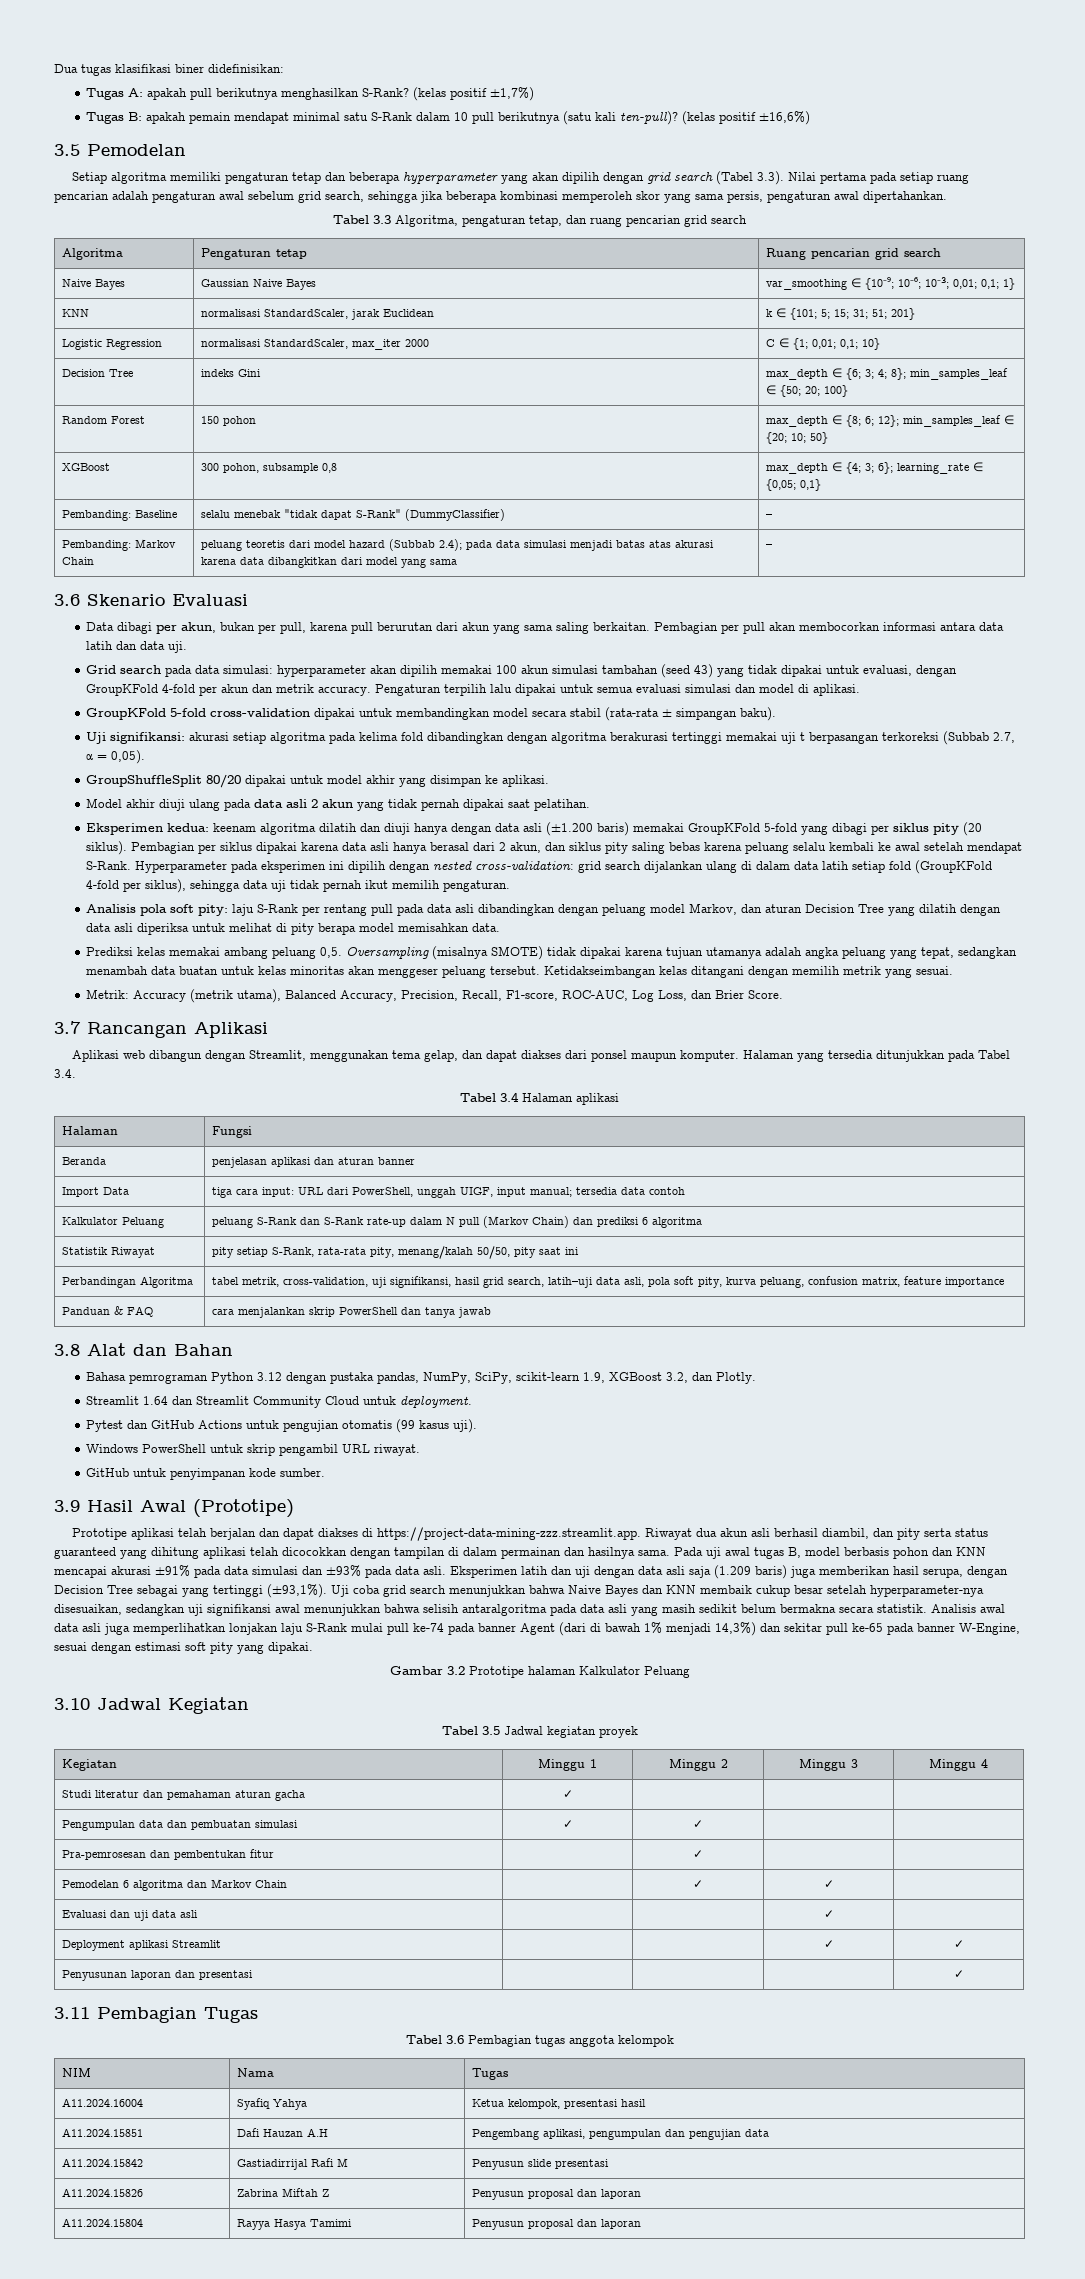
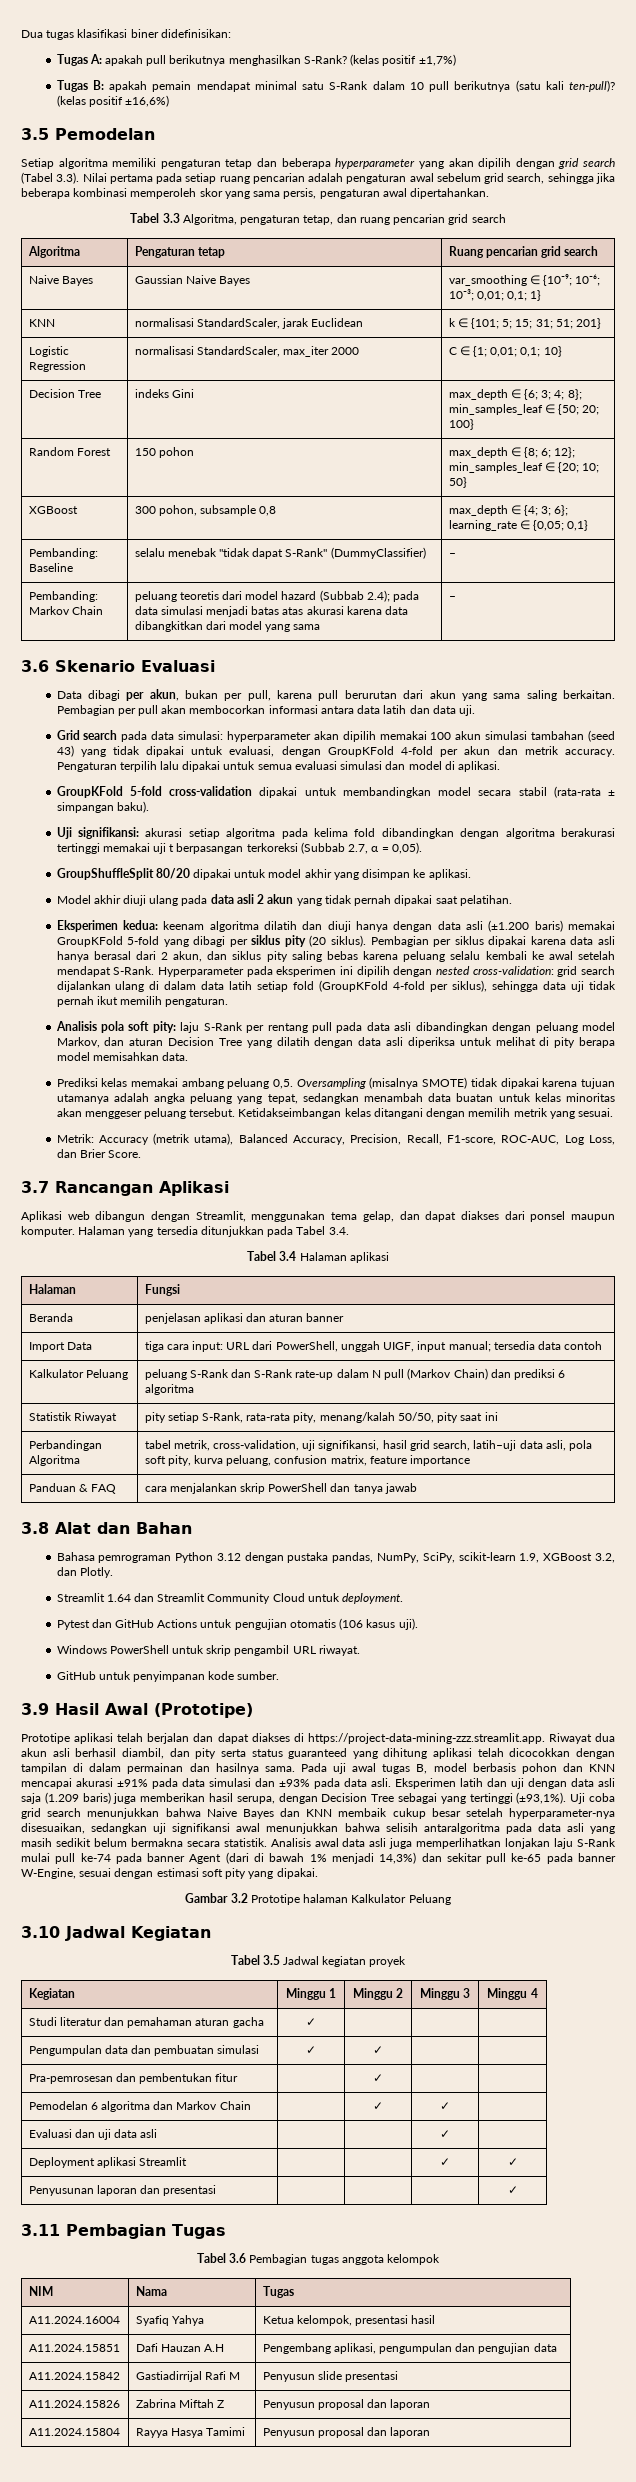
- Pytest dan GitHub Actions untuk pengujian otomatis (99 kasus uji).
+ Pytest dan GitHub Actions untuk pengujian otomatis (106 kasus uji).

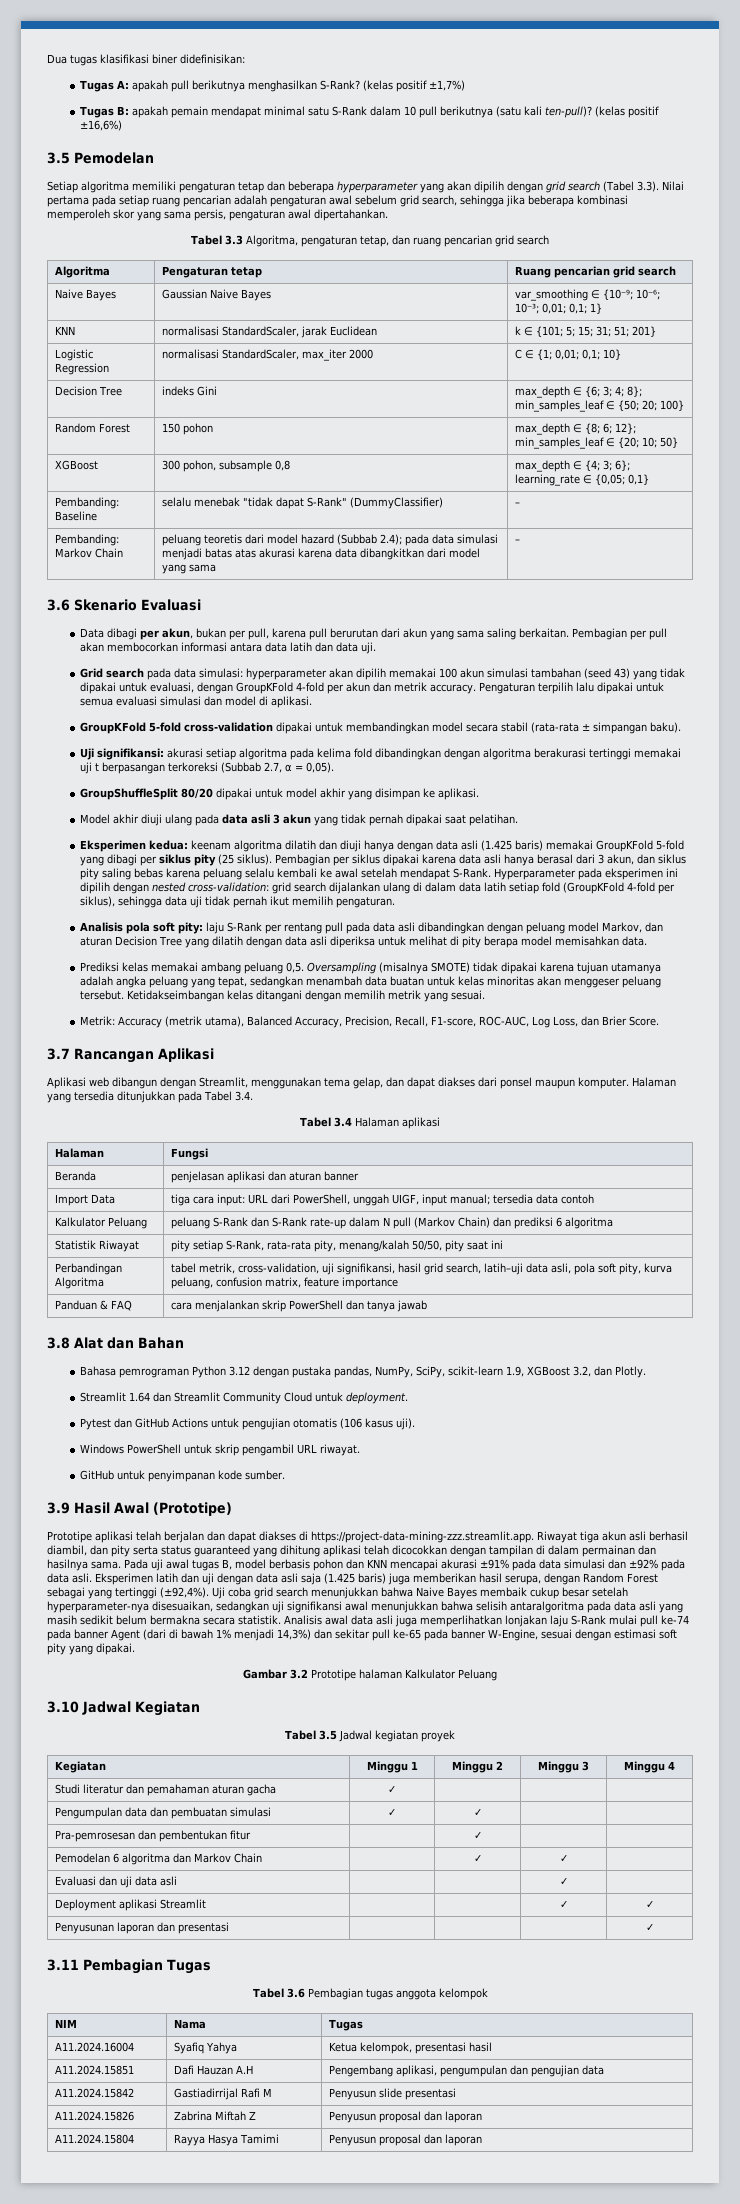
- Model akhir diuji ulang pada data asli 2 akun yang tidak pernah dipakai saat pelatihan.
+ Model akhir diuji ulang pada data asli 3 akun yang tidak pernah dipakai saat pelatihan.
- Eksperimen kedua: keenam algoritma dilatih dan diuji hanya dengan data asli (±1.200 baris) memakai GroupKFold 5-fold yang dibagi per siklus pity (20 siklus).
+ Eksperimen kedua: keenam algoritma dilatih dan diuji hanya dengan data asli (1.425 baris) memakai GroupKFold 5-fold yang dibagi per siklus pity (25 siklus).
- Pembagian per siklus dipakai karena data asli hanya berasal dari 2 akun, dan siklus pity saling bebas karena peluang selalu kembali ke awal setelah mendapat S-Rank.
+ Pembagian per siklus dipakai karena data asli hanya berasal dari 3 akun, dan siklus pity saling bebas karena peluang selalu kembali ke awal setelah mendapat S-Rank.
- Prototipe aplikasi telah berjalan dan dapat diakses di https://project-data-mining-zzz.streamlit.app. Riwayat dua akun asli berhasil diambil, dan pity serta status guaranteed yang dihitung aplikasi telah dicocokkan dengan tampilan di dalam permainan dan hasilnya sama.
+ Prototipe aplikasi telah berjalan dan dapat diakses di https://project-data-mining-zzz.streamlit.app. Riwayat tiga akun asli berhasil diambil, dan pity serta status guaranteed yang dihitung aplikasi telah dicocokkan dengan tampilan di dalam permainan dan hasilnya sama.
- Pada uji awal tugas B, model berbasis pohon dan KNN mencapai akurasi ±91% pada data simulasi dan ±93% pada data asli.
+ Pada uji awal tugas B, model berbasis pohon dan KNN mencapai akurasi ±91% pada data simulasi dan ±92% pada data asli.
- Eksperimen latih dan uji dengan data asli saja (1.209 baris) juga memberikan hasil serupa, dengan Decision Tree sebagai yang tertinggi (±93,1%).
+ Eksperimen latih dan uji dengan data asli saja (1.425 baris) juga memberikan hasil serupa, dengan Random Forest sebagai yang tertinggi (±92,4%).
- Uji coba grid search menunjukkan bahwa Naive Bayes dan KNN membaik cukup besar setelah hyperparameter-nya disesuaikan, sedangkan uji signifikansi awal menunjukkan bahwa selisih antaralgoritma pada data asli yang masih sedikit belum bermakna secara statistik.
+ Uji coba grid search menunjukkan bahwa Naive Bayes membaik cukup besar setelah hyperparameter-nya disesuaikan, sedangkan uji signifikansi awal menunjukkan bahwa selisih antaralgoritma pada data asli yang masih sedikit belum bermakna secara statistik.

